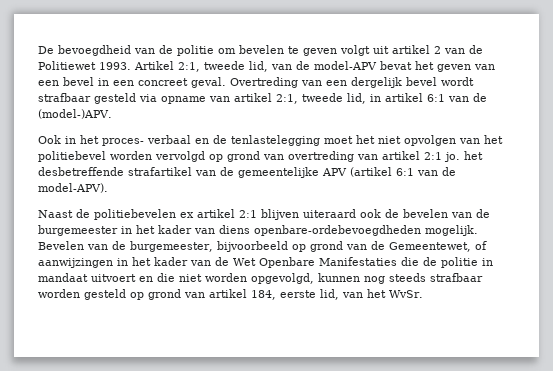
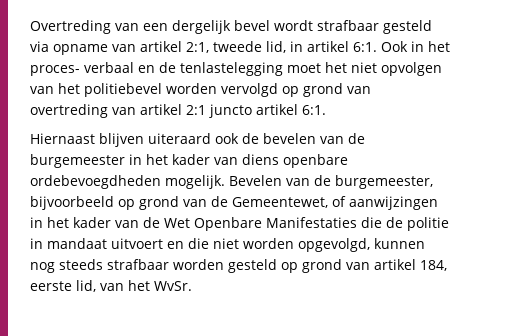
- De bevoegdheid van de politie om bevelen te geven volgt uit artikel 2 van de Politiewet 1993. Artikel 2:1, tweede lid, van de model-APV bevat het geven van een bevel in een concreet geval. Overtreding van een dergelijk bevel wordt strafbaar gesteld via opname van artikel 2:1, tweede lid, in artikel 6:1 van de (model-)APV.
- Ook in het proces- verbaal en de tenlastelegging moet het niet opvolgen van het politiebevel worden vervolgd op grond van overtreding van artikel 2:1 jo. het desbetreffende strafartikel van de gemeentelijke APV (artikel 6:1 van de model-APV).
- Naast de politiebevelen ex artikel 2:1 blijven uiteraard ook de bevelen van de burgemeester in het kader van diens openbare-ordebevoegdheden mogelijk.
+ Overtreding van een dergelijk bevel wordt strafbaar gesteld via opname van artikel 2:1, tweede lid, in artikel 6:1. Ook in het proces- verbaal en de tenlastelegging moet het niet opvolgen van het politiebevel worden vervolgd op grond van overtreding van artikel 2:1 juncto artikel 6:1.
+ Hiernaast blijven uiteraard ook de bevelen van de burgemeester in het kader van diens openbare ordebevoegdheden mogelijk.

